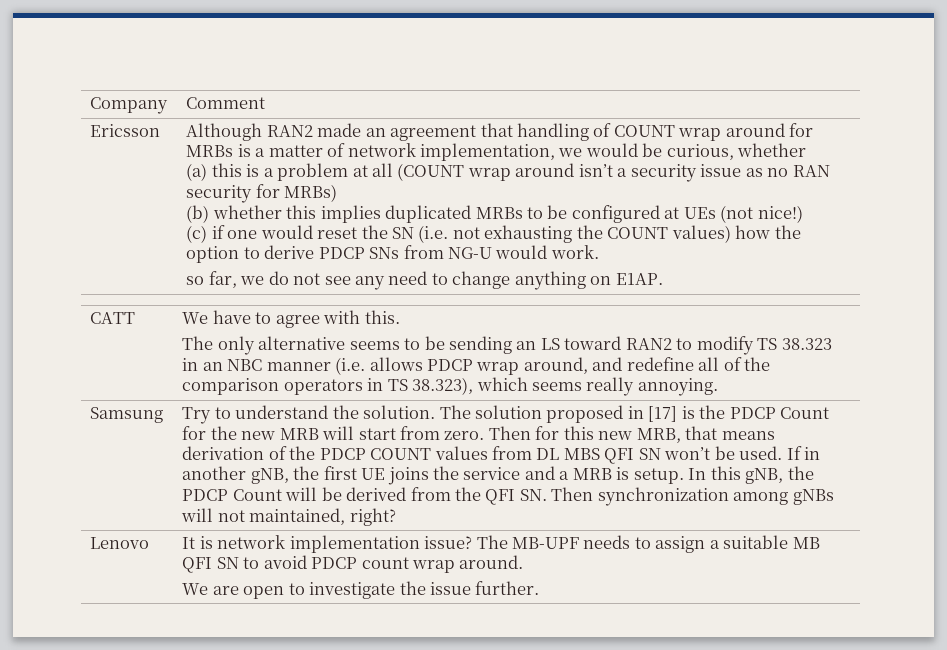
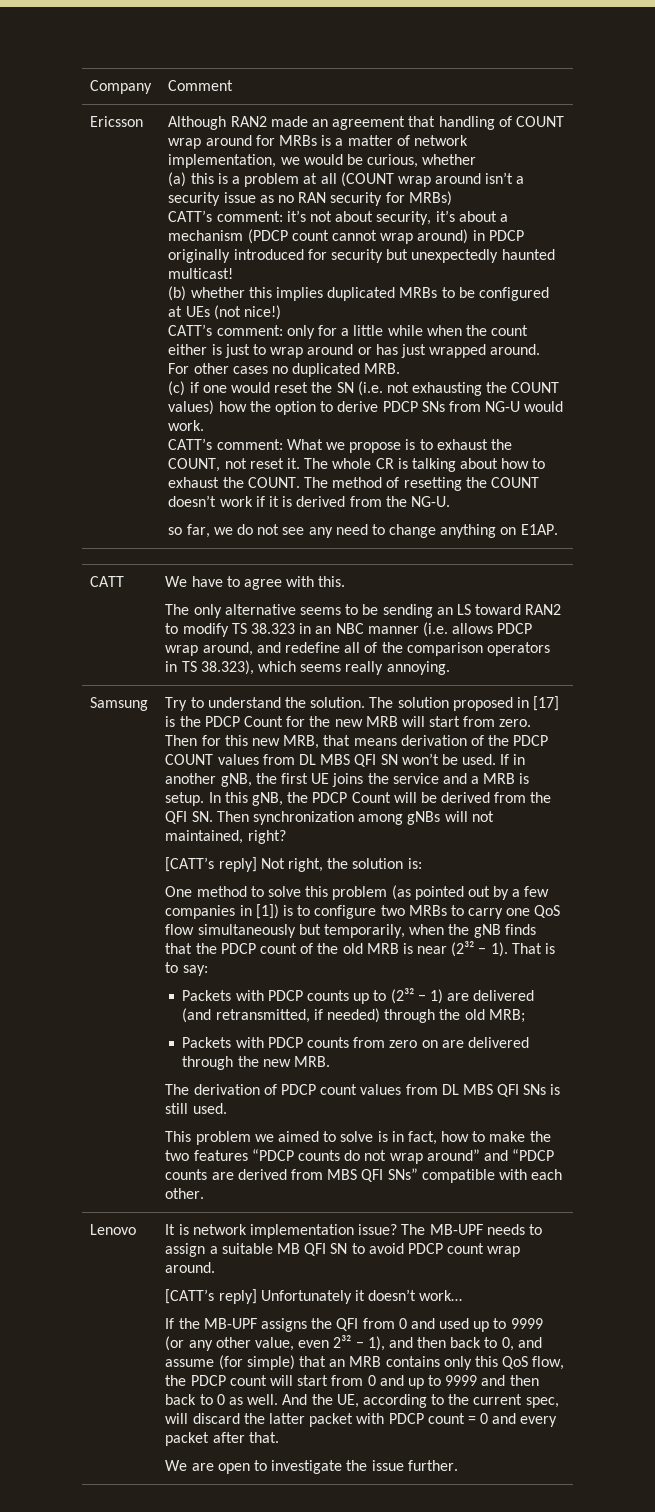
+ CATT’s comment: it’s not about security, it’s about a mechanism (PDCP count cannot wrap around) in PDCP originally introduced for security but unexpectedly haunted multicast!
+ CATT’s comment: only for a little while when the count either is just to wrap around or has just wrapped around. For other cases no duplicated MRB.
+ CATT’s comment: What we propose is to exhaust the COUNT, not reset it. The whole CR is talking about how to exhaust the COUNT. The method of resetting the COUNT doesn’t work if it is derived from the NG-U.
+ [CATT’s reply] Not right, the solution is:
+ One method to solve this problem (as pointed out by a few companies in [1]) is to configure two MRBs to carry one QoS flow simultaneously but temporarily, when the gNB finds that the PDCP count of the old MRB is near (2³² − 1). That is to say:
+ Packets with PDCP counts up to (2³² − 1) are delivered (and retransmitted, if needed) through the old MRB;
+ Packets with PDCP counts from zero on are delivered through the new MRB.
+ The derivation of PDCP count values from DL MBS QFI SNs is still used.
+ This problem we aimed to solve is in fact, how to make the two features “PDCP counts do not wrap around” and “PDCP counts are derived from MBS QFI SNs” compatible with each other.
+ [CATT’s reply] Unfortunately it doesn’t work…
+ If the MB-UPF assigns the QFI from 0 and used up to 9999 (or any other value, even 2³² − 1), and then back to 0, and assume (for simple) that an MRB contains only this QoS flow, the PDCP count will start from 0 and up to 9999 and then back to 0 as well. And the UE, according to the current spec, will discard the latter packet with PDCP count = 0 and every packet after that.

